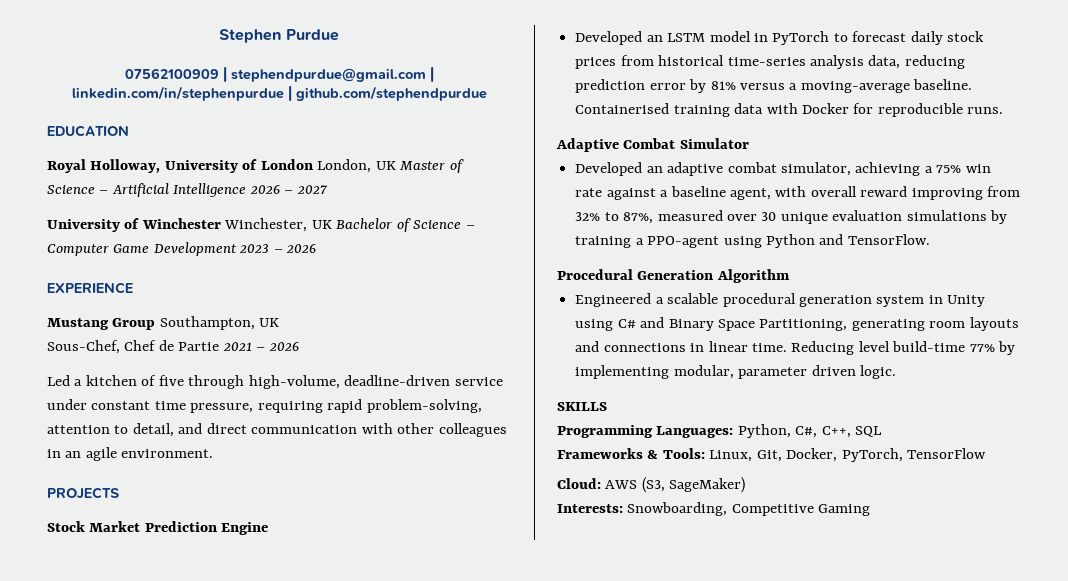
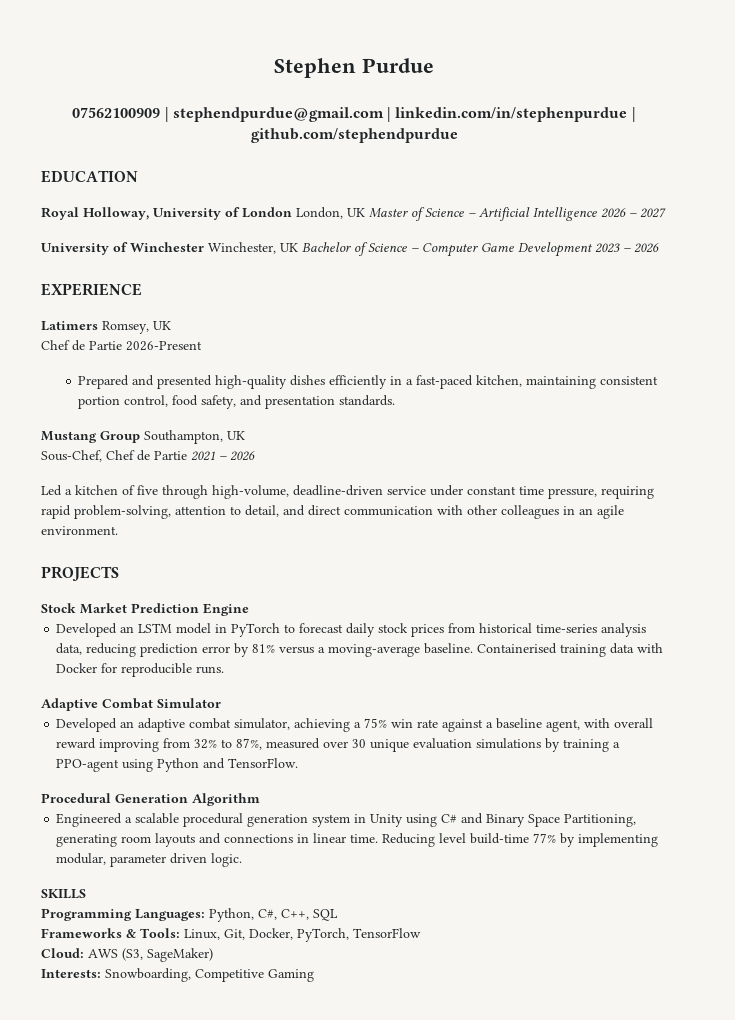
+ Latimers Romsey, UK
+ Chef de Partie 2026-Present
+ Prepared and presented high-quality dishes efficiently in a fast-paced kitchen, maintaining consistent portion control, food safety, and presentation standards.

